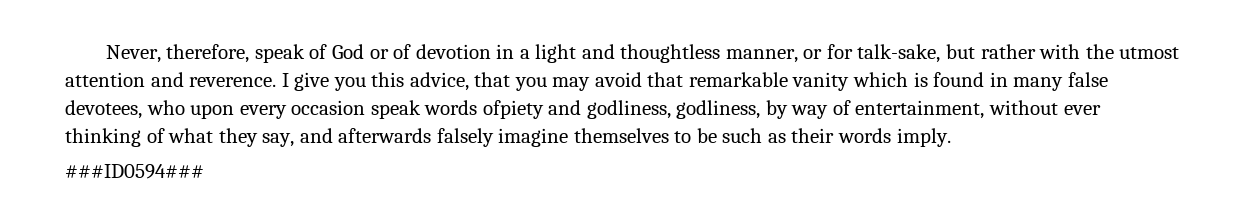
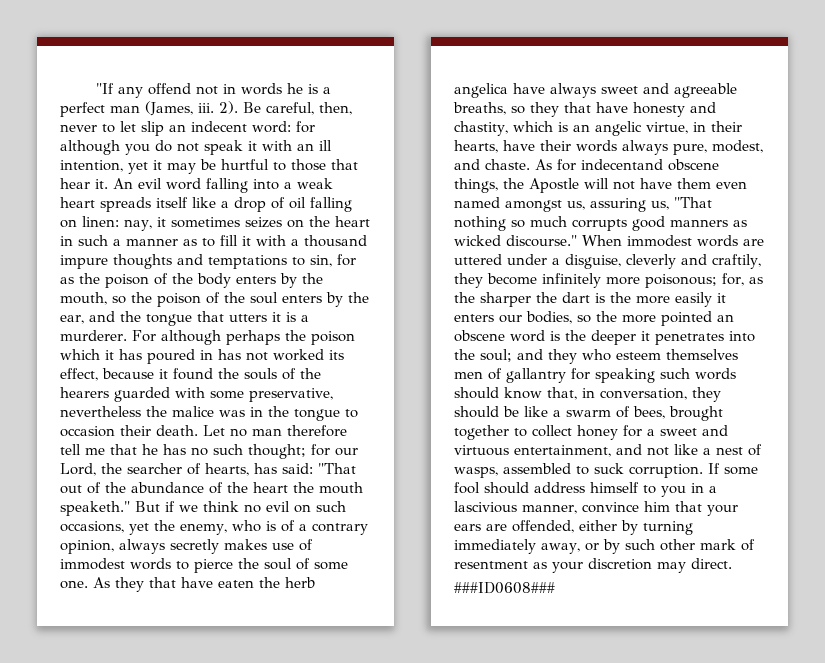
- Never, therefore, speak of God or of devotion in a light and thoughtless manner, or for talk-sake, but rather with the utmost attention and reverence. I give you this advice, that you may avoid that remarkable vanity which is found in many false devotees, who upon every occasion speak words ofpiety and godliness, godliness, by way of entertainment, without ever thinking of what they say, and afterwards falsely imagine themselves to be such as their words imply.
- ###ID0594###
+ "If any offend not in words he is a perfect man (James, iii. 2). Be careful, then, never to let slip an indecent word: for although you do not speak it with an ill intention, yet it may be hurtful to those that hear it. An evil word falling into a weak heart spreads itself like a drop of oil falling on linen: nay, it sometimes seizes on the heart in such a manner as to fill it with a thousand impure thoughts and temptations to sin, for as the poison of the body enters by the mouth, so the poison of the soul enters by the ear, and the tongue that utters it is a murderer. For although perhaps the poison which it has poured in has not worked its effect, because it found the souls of the hearers guarded with some preservative, nevertheless the malice was in the tongue to occasion their death. Let no man therefore tell me that he has no such thought; for our Lord, the searcher of hearts, has said: "That out of the abundance of the heart the mouth speaketh." But if we think no evil on such occasions, yet the enemy, who is of a contrary opinion, always secretly makes use of immodest words to pierce the soul of some one. As they that have eaten the herb angelica have always sweet and agreeable breaths, so they that have honesty and chastity, which is an angelic virtue, in their hearts, have their words always pure, modest, and chaste. As for indecentand obscene things, the Apostle will not have them even named amongst us, assuring us, "That nothing so much corrupts good manners as wicked discourse." When immodest words are uttered under a disguise, cleverly and craftily, they become infinitely more poisonous; for, as the sharper the dart is the more easily it enters our bodies, so the more pointed an obscene word is the deeper it penetrates into the soul; and they who esteem themselves men of gallantry for speaking such words should know that, in conversation, they should be like a swarm of bees, brought together to collect honey for a sweet and virtuous entertainment, and not like a nest of wasps, assembled to suck corruption. If some fool should address himself to you in a lascivious manner, convince him that your ears are offended, either by turning immediately away, or by such other mark of resentment as your discretion may direct.
+ ###ID0608###

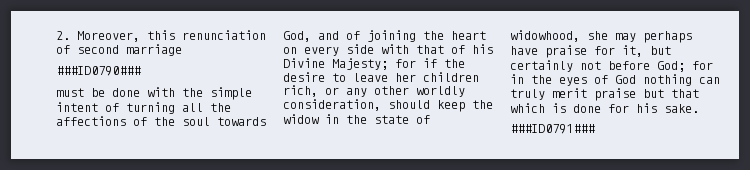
- "If any offend not in words he is a perfect man (James, iii. 2). Be careful, then, never to let slip an indecent word: for although you do not speak it with an ill intention, yet it may be hurtful to those that hear it. An evil word falling into a weak heart spreads itself like a drop of oil falling on linen: nay, it sometimes seizes on the heart in such a manner as to fill it with a thousand impure thoughts and temptations to sin, for as the poison of the body enters by the mouth, so the poison of the soul enters by the ear, and the tongue that utters it is a murderer. For although perhaps the poison which it has poured in has not worked its effect, because it found the souls of the hearers guarded with some preservative, nevertheless the malice was in the tongue to occasion their death. Let no man therefore tell me that he has no such thought; for our Lord, the searcher of hearts, has said: "That out of the abundance of the heart the mouth speaketh." But if we think no evil on such occasions, yet the enemy, who is of a contrary opinion, always secretly makes use of immodest words to pierce the soul of some one. As they that have eaten the herb angelica have always sweet and agreeable breaths, so they that have honesty and chastity, which is an angelic virtue, in their hearts, have their words always pure, modest, and chaste. As for indecentand obscene things, the Apostle will not have them even named amongst us, assuring us, "That nothing so much corrupts good manners as wicked discourse." When immodest words are uttered under a disguise, cleverly and craftily, they become infinitely more poisonous; for, as the sharper the dart is the more easily it enters our bodies, so the more pointed an obscene word is the deeper it penetrates into the soul; and they who esteem themselves men of gallantry for speaking such words should know that, in conversation, they should be like a swarm of bees, brought together to collect honey for a sweet and virtuous entertainment, and not like a nest of wasps, assembled to suck corruption. If some fool should address himself to you in a lascivious manner, convince him that your ears are offended, either by turning immediately away, or by such other mark of resentment as your discretion may direct.
- ###ID0608###
+ 2. Moreover, this renunciation of second marriage
+ ###ID0790###
+ must be done with the simple intent of turning all the affections of the soul towards God, and of joining the heart on every side with that of his Divine Majesty; for if the desire to leave her children rich, or any other worldly consideration, should keep the widow in the state of widowhood, she may perhaps have praise for it, but certainly not before God; for in the eyes of God nothing can truly merit praise but that which is done for his sake.
+ ###ID0791###

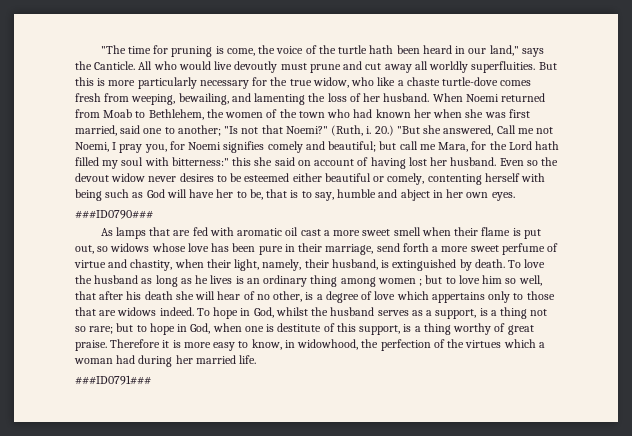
- 2. Moreover, this renunciation of second marriage
+ "The time for pruning is come, the voice of the turtle hath been heard in our land," says the Canticle. All who would live devoutly must prune and cut away all worldly superfluities. But this is more particularly necessary for the true widow, who like a chaste turtle-dove comes fresh from weeping, bewailing, and lamenting the loss of her husband. When Noemi returned from Moab to Bethlehem, the women of the town who had known her when she was first married, said one to another; "Is not that Noemi?" (Ruth, i. 20.) "But she answered, Call me not Noemi, I pray you, for Noemi signifies comely and beautiful; but call me Mara, for the Lord hath filled my soul with bitterness:" this she said on account of having lost her husband. Even so the devout widow never desires to be esteemed either beautiful or comely, contenting herself with being such as God will have her to be, that is to say, humble and abject in her own eyes.
  ###ID0790###
- must be done with the simple intent of turning all the affections of the soul towards God, and of joining the heart on every side with that of his Divine Majesty; for if the desire to leave her children rich, or any other worldly consideration, should keep the widow in the state of widowhood, she may perhaps have praise for it, but certainly not before God; for in the eyes of God nothing can truly merit praise but that which is done for his sake.
+ As lamps that are fed with aromatic oil cast a more sweet smell when their flame is put out, so widows whose love has been pure in their marriage, send forth a more sweet perfume of virtue and chastity, when their light, namely, their husband, is extinguished by death. To love the husband as long as he lives is an ordinary thing among women ; but to love him so well, that after his death she will hear of no other, is a degree of love which appertains only to those that are widows indeed. To hope in God, whilst the husband serves as a support, is a thing not so rare; but to hope in God, when one is destitute of this support, is a thing worthy of great praise. Therefore it is more easy to know, in widowhood, the perfection of the virtues which a woman had during her married life.

